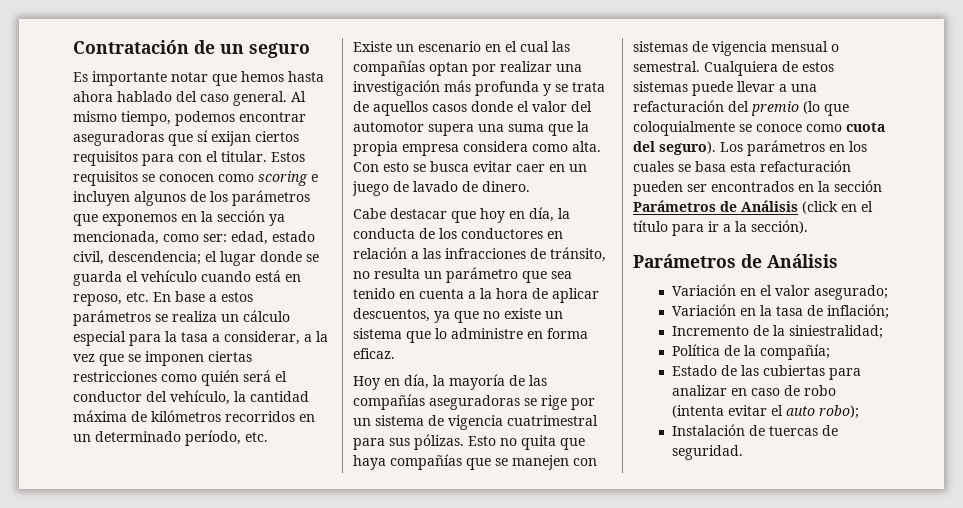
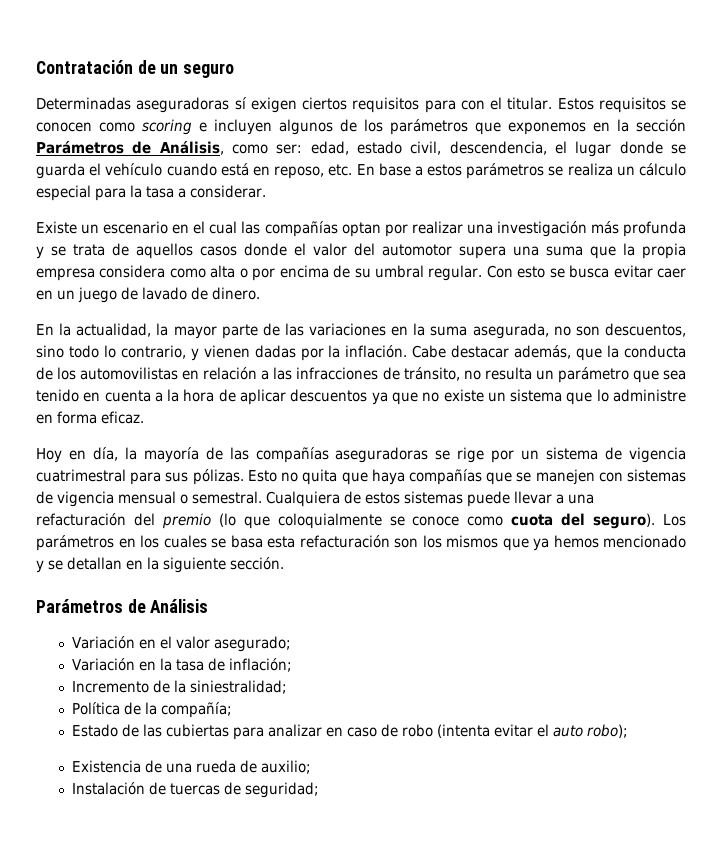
- Es importante notar que hemos hasta ahora hablado del caso general. Al mismo tiempo, podemos encontrar aseguradoras que sí exijan ciertos requisitos para con el titular.
+ Determinadas aseguradoras sí exigen ciertos requisitos para con el titular.
- Estos requisitos se conocen como scoring e incluyen algunos de los parámetros que exponemos en la sección ya mencionada, como ser: edad, estado civil, descendencia; el lugar donde se guarda el vehículo cuando está en reposo, etc. En base a estos parámetros se realiza un cálculo especial para la tasa a considerar, a la vez que se imponen ciertas restricciones como quién será el conductor del vehículo, la cantidad máxima de kilómetros recorridos en un determinado período, etc.
+ Estos requisitos se conocen como scoring e incluyen algunos de los parámetros que exponemos en la sección Parámetros de Análisis, como ser: edad, estado civil, descendencia, el lugar donde se guarda el vehículo cuando está en reposo, etc. En base a estos parámetros se realiza un cálculo especial para la tasa a considerar.
- Existe un escenario en el cual las compañías optan por realizar una investigación más profunda y se trata de aquellos casos donde el valor del automotor supera una suma que la propia empresa considera como alta.
+ Existe un escenario en el cual las compañías optan por realizar una investigación más profunda y se trata de aquellos casos donde el valor del automotor supera una suma que la propia empresa considera como alta o por encima de su umbral regular.
- Cabe destacar que hoy en día, la conducta de los conductores en relación a las infracciones de tránsito, no resulta un parámetro que sea tenido en cuenta a la hora de aplicar descuentos, ya que no existe un sistema que lo administre en forma eficaz.
+ En la actualidad, la mayor parte de las variaciones en la suma asegurada, no son descuentos, sino todo lo contrario, y vienen dadas por la inflación. Cabe destacar además, que la conducta de los automovilistas en relación a las infracciones de tránsito, no resulta un parámetro que sea tenido en cuenta a la hora de aplicar descuentos ya que no existe un sistema que lo administre en forma eficaz.
- Los parámetros en los cuales se basa esta refacturación pueden ser encontrados en la sección Parámetros de Análisis (click en el título para ir a la sección).
+ Los parámetros en los cuales se basa esta refacturación son los mismos que ya hemos mencionado y se detallan en la siguiente sección.
+ Existencia de una rueda de auxilio;
- Instalación de tuercas de seguridad.
+ Instalación de tuercas de seguridad;

